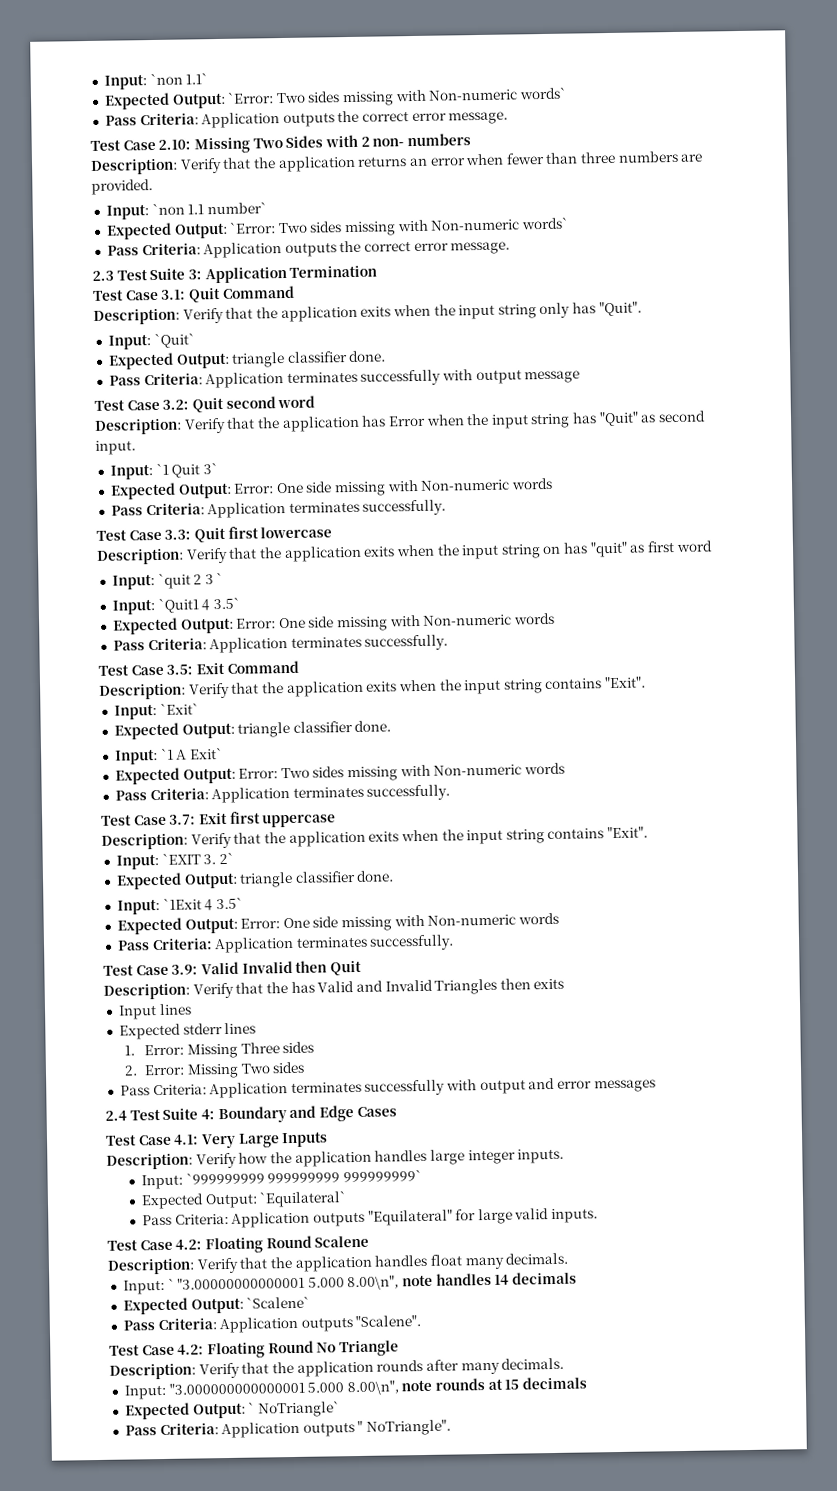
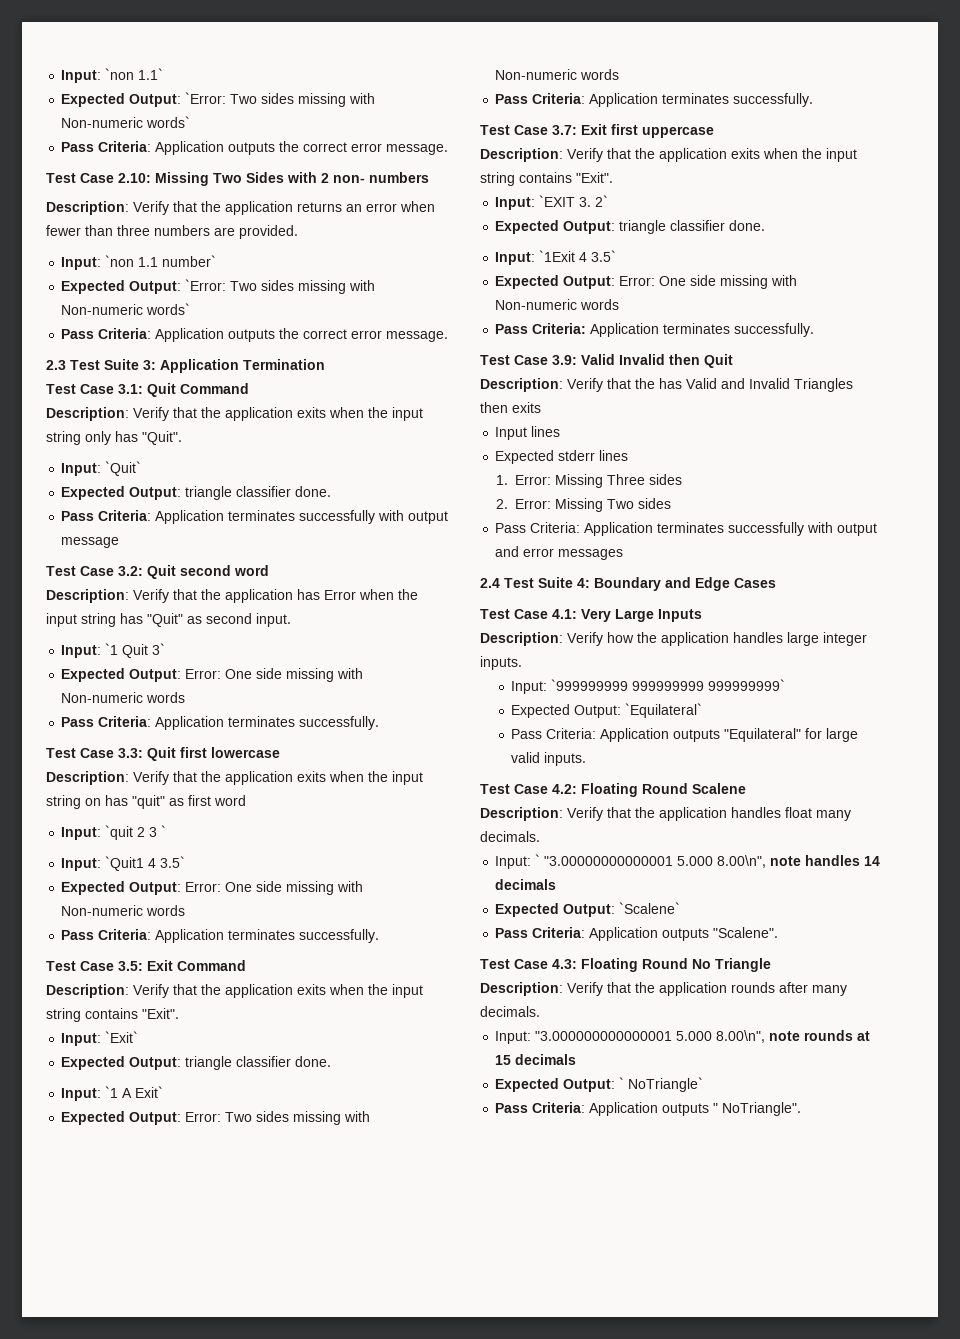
- Test Case 4.2: Floating Round No Triangle
+ Test Case 4.3: Floating Round No Triangle

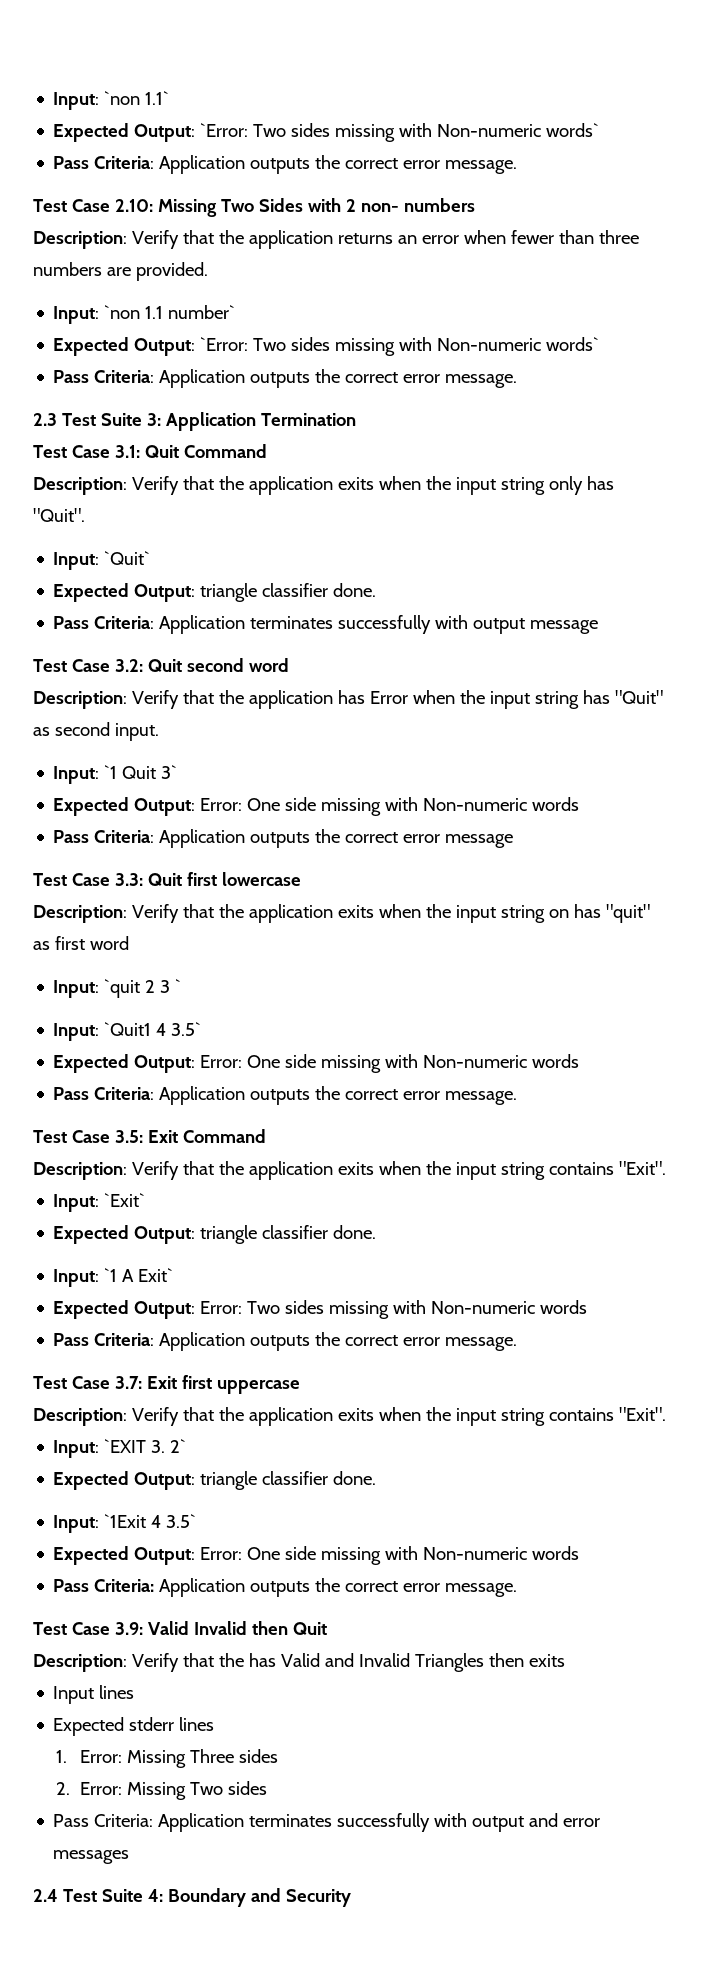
  Input: `1 Quit 3`
  Expected Output: Error: One side missing with Non-numeric words
- Pass Criteria: Application terminates successfully.
+ Pass Criteria: Application outputs the correct error message
  Input: `Quit1 4 3.5`
  Expected Output: Error: One side missing with Non-numeric words
- Pass Criteria: Application terminates successfully.
+ Pass Criteria: Application outputs the correct error message.
  Expected Output: Error: Two sides missing with Non-numeric words
- Pass Criteria: Application terminates successfully.
+ Pass Criteria: Application outputs the correct error message.
  Input: `1Exit 4 3.5`
  Expected Output: Error: One side missing with Non-numeric words
- Pass Criteria: Application terminates successfully.
+ Pass Criteria: Application outputs the correct error message.
- 2.4 Test Suite 4: Boundary and Edge Cases
- Test Case 4.1: Very Large Inputs
- Description: Verify how the application handles large integer inputs.
- Input: `999999999 999999999 999999999`
- Expected Output: `Equilateral`
- Pass Criteria: Application outputs "Equilateral" for large valid inputs.
- Test Case 4.2: Floating Round Scalene
- Description: Verify that the application handles float many decimals.
- Input: ` "3.00000000000001 5.000 8.00\n", note handles 14 decimals
- Expected Output: `Scalene`
- Pass Criteria: Application outputs "Scalene".
- Test Case 4.3: Floating Round No Triangle
- Description: Verify that the application rounds after many decimals.
- Input: "3.000000000000001 5.000 8.00\n", note rounds at 15 decimals
- Expected Output: ` NoTriangle`
- Pass Criteria: Application outputs " NoTriangle".
+ 2.4 Test Suite 4: Boundary and Security

